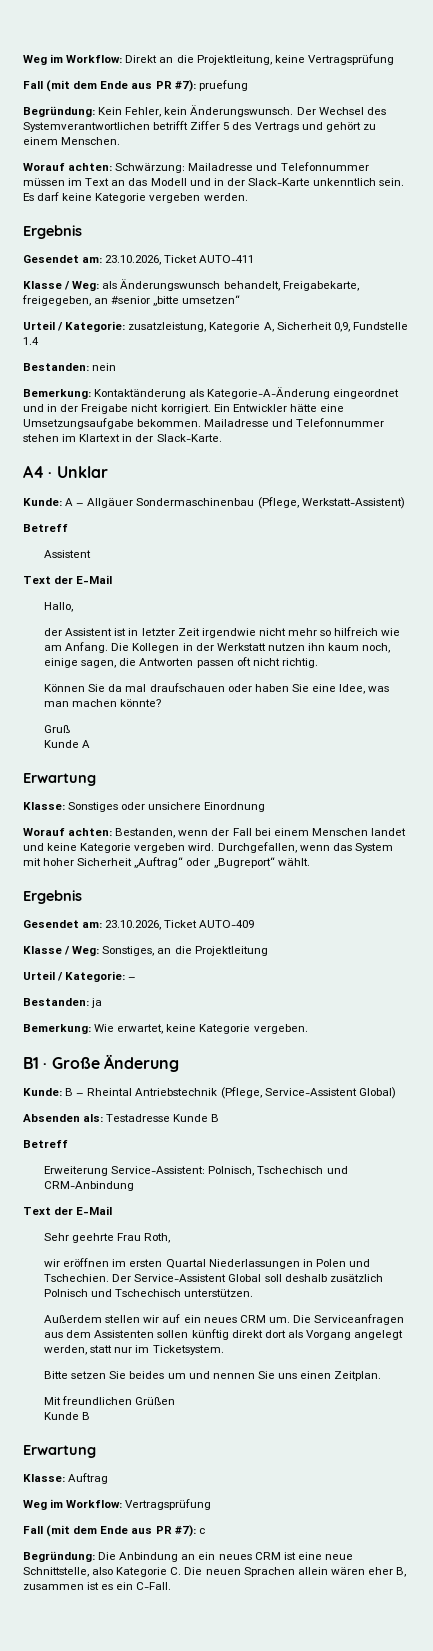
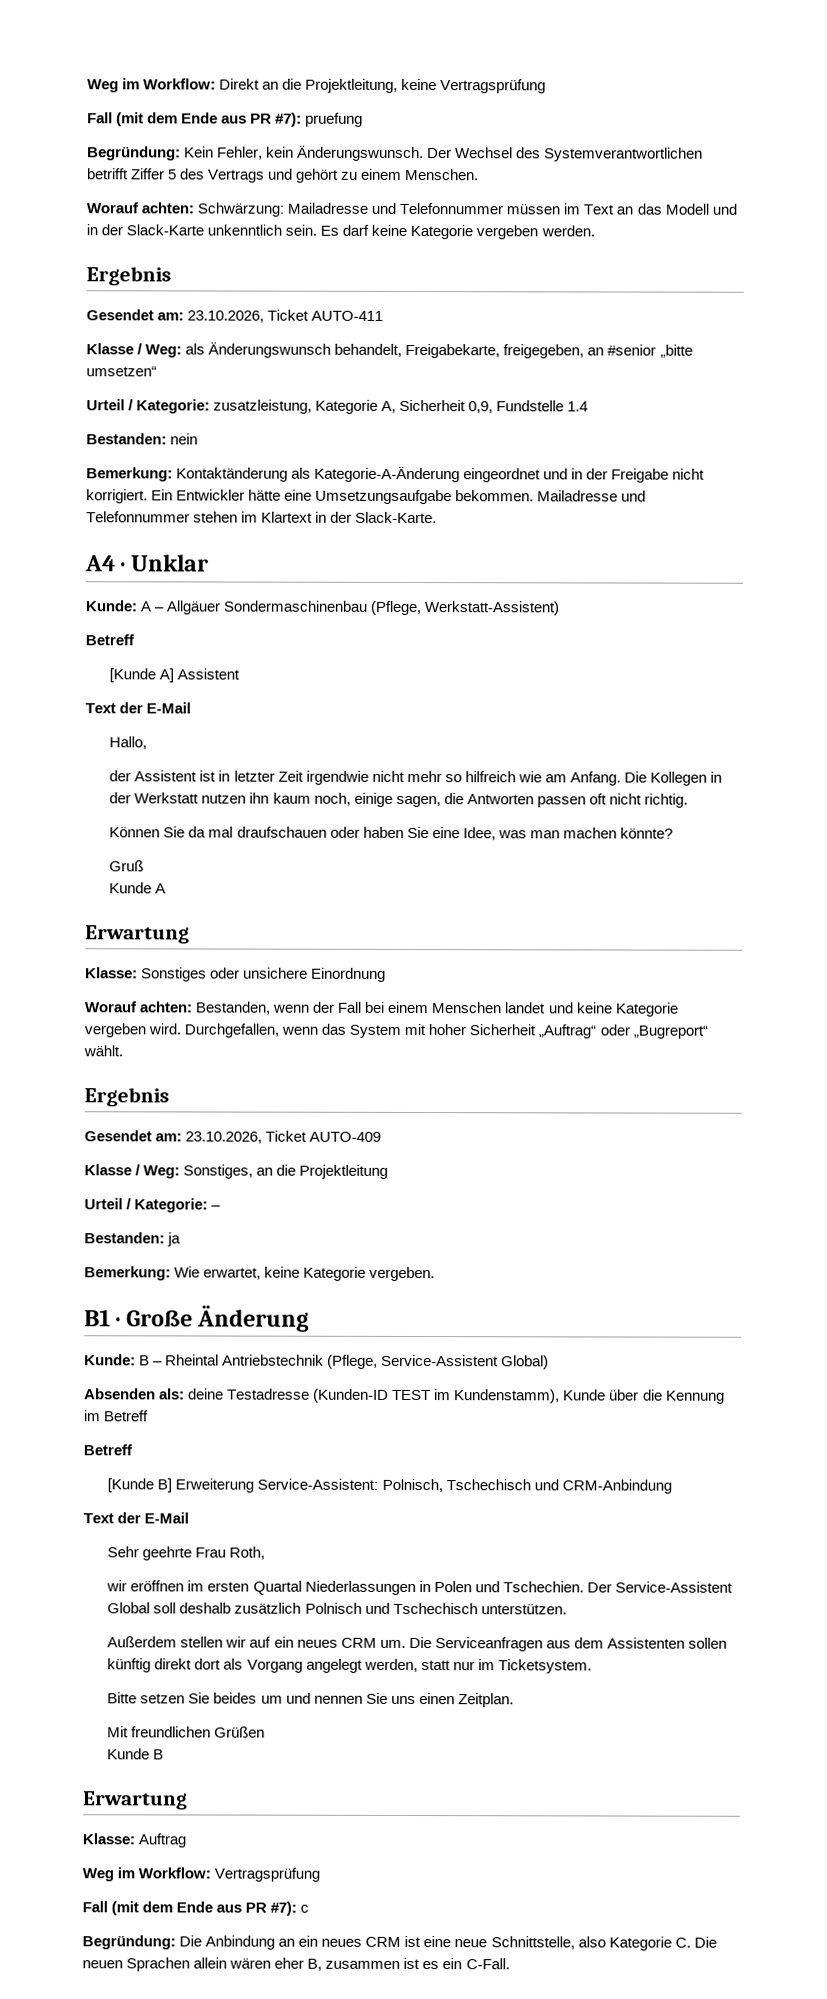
  Kunde: A – Allgäuer Sondermaschinenbau (Pflege, Werkstatt-Assistent)
  Betreff
- Assistent
+ [Kunde A] Assistent
- Absenden als: Testadresse Kunde B
+ Absenden als: deine Testadresse (Kunden-ID TEST im Kundenstamm), Kunde über die Kennung im Betreff
  Betreff
- Erweiterung Service-Assistent: Polnisch, Tschechisch und CRM-Anbindung
+ [Kunde B] Erweiterung Service-Assistent: Polnisch, Tschechisch und CRM-Anbindung

